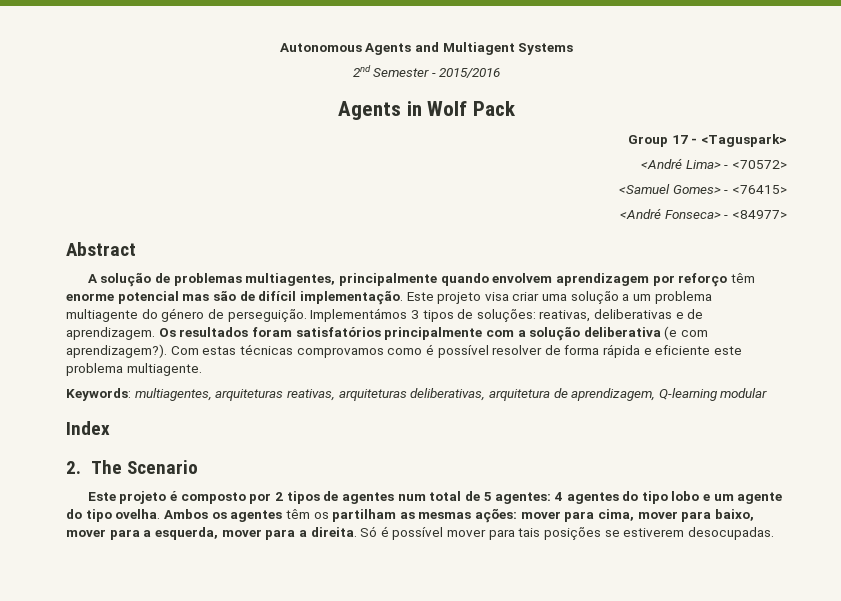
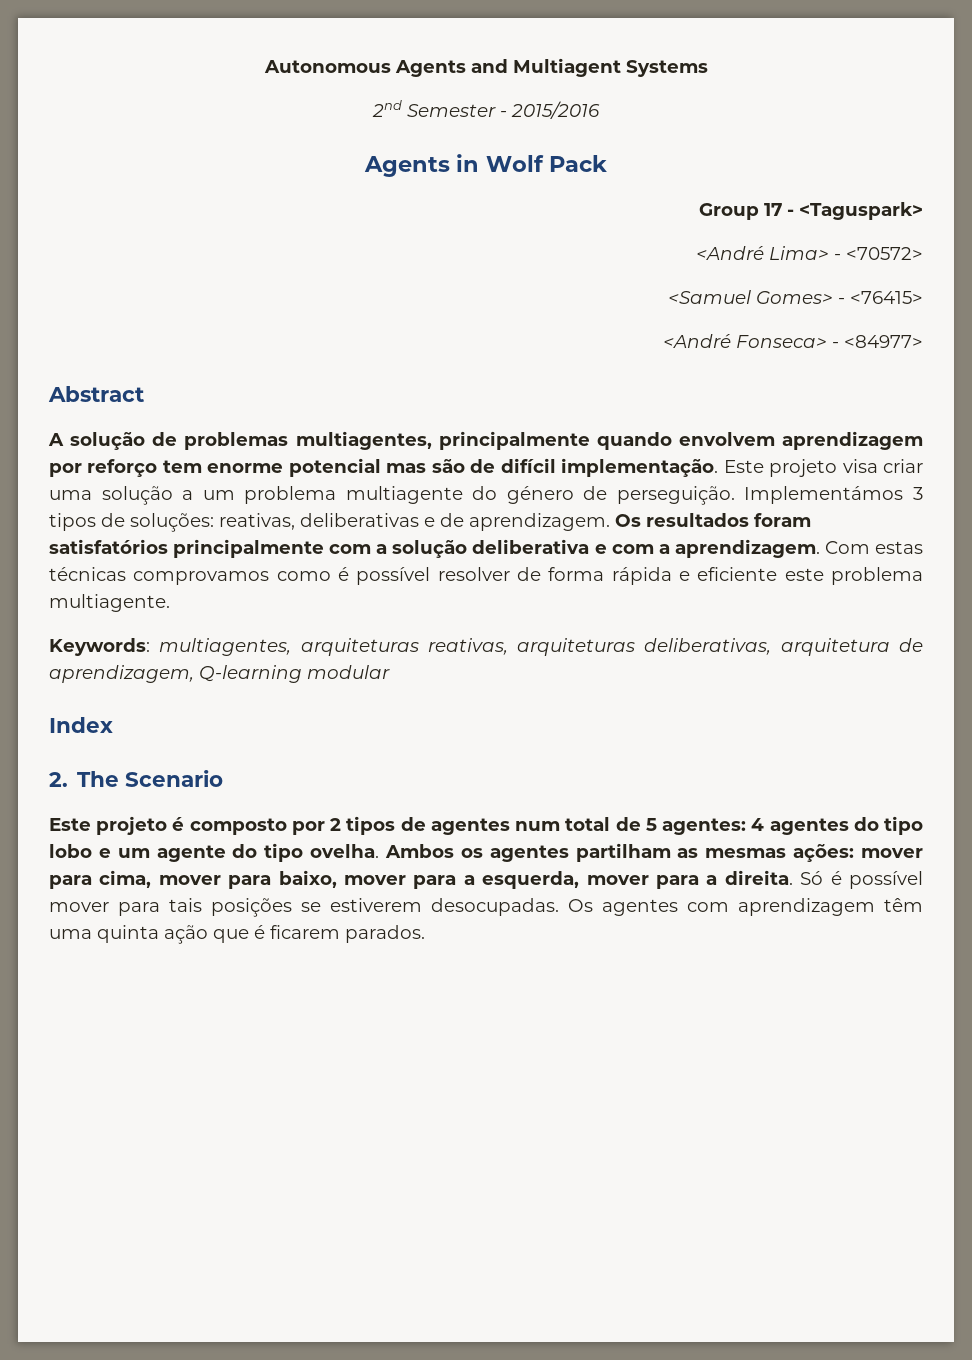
- A solução de problemas multiagentes, principalmente quando envolvem aprendizagem por reforço têm enorme potencial mas são de difícil implementação.
+ A solução de problemas multiagentes, principalmente quando envolvem aprendizagem por reforço tem enorme potencial mas são de difícil implementação.
- Os resultados foram satisfatórios principalmente com a solução deliberativa (e com aprendizagem?).
+ Os resultados foram satisfatórios principalmente com a solução deliberativa e com a aprendizagem.
- Ambos os agentes têm os partilham as mesmas ações: mover para cima, mover para baixo, mover para a esquerda, mover para a direita.
+ Ambos os agentes partilham as mesmas ações: mover para cima, mover para baixo, mover para a esquerda, mover para a direita.
+ Os agentes com aprendizagem têm uma quinta ação que é ficarem parados.

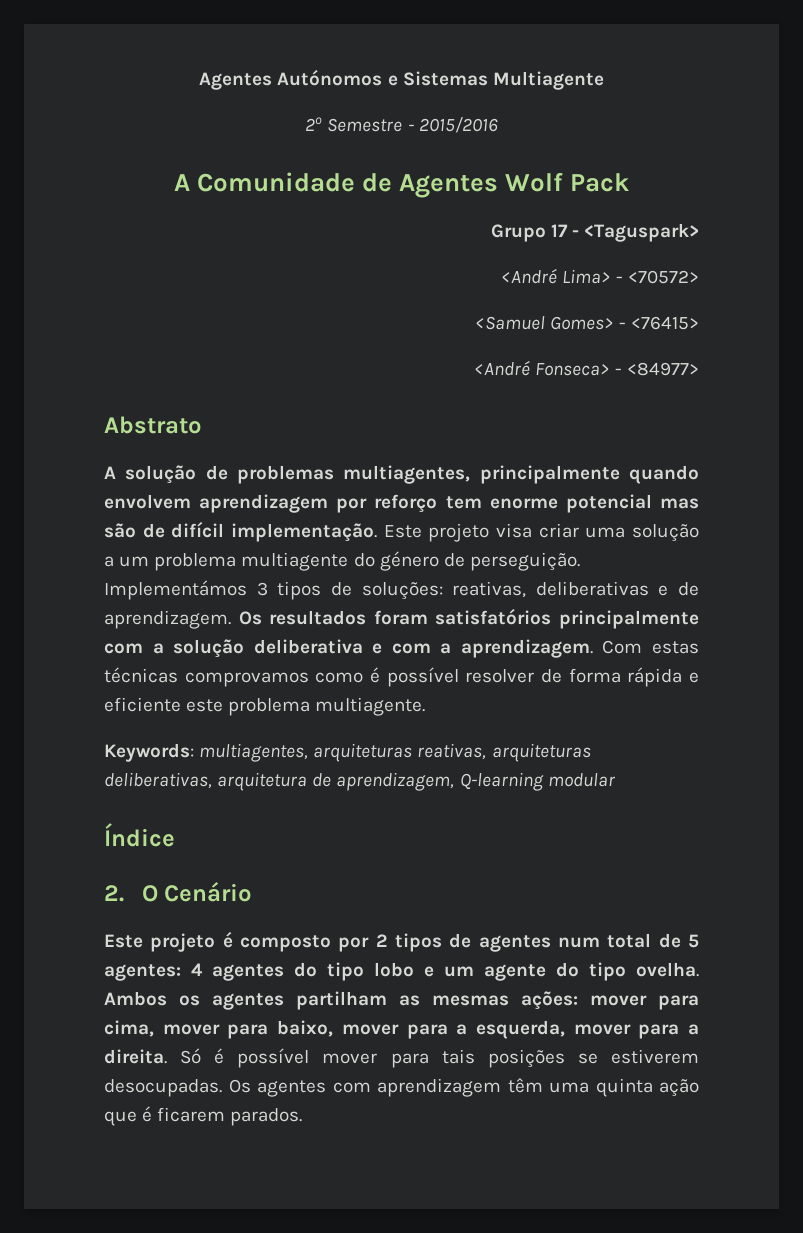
- Autonomous Agents and Multiagent Systems
- 2nd Semester - 2015/2016
- Agents in Wolf Pack
+ Agentes Autónomos e Sistemas Multiagente
+ 2o Semestre - 2015/2016
+ A Comunidade de Agentes Wolf Pack
- Group 17 - <Taguspark>
+ Grupo 17 - <Taguspark>
- Abstract
+ Abstrato
- Index
+ Índice
- 2. The Scenario
+ 2. O Cenário

